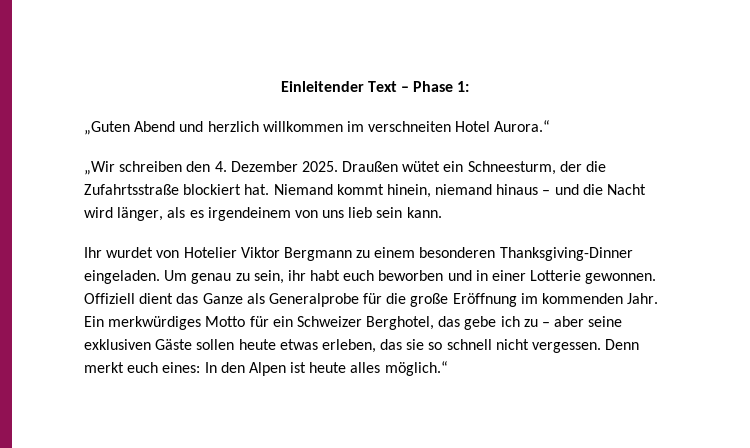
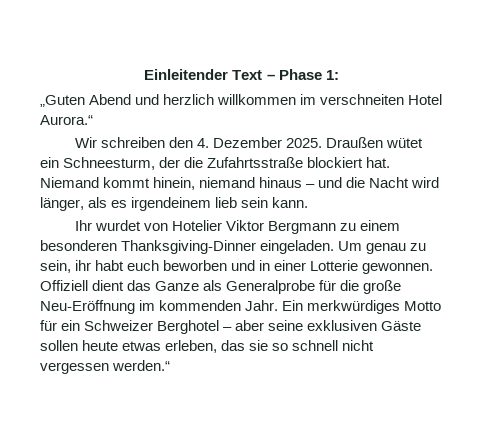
- „Wir schreiben den 4. Dezember 2025.
+ Wir schreiben den 4. Dezember 2025.
- Niemand kommt hinein, niemand hinaus – und die Nacht wird länger, als es irgendeinem von uns lieb sein kann.
+ Niemand kommt hinein, niemand hinaus – und die Nacht wird länger, als es irgendeinem lieb sein kann.
- Offiziell dient das Ganze als Generalprobe für die große Eröffnung im kommenden Jahr.
+ Offiziell dient das Ganze als Generalprobe für die große Neu-Eröffnung im kommenden Jahr.
- Ein merkwürdiges Motto für ein Schweizer Berghotel, das gebe ich zu – aber seine exklusiven Gäste sollen heute etwas erleben, das sie so schnell nicht vergessen. Denn merkt euch eines: In den Alpen ist heute alles möglich.“
+ Ein merkwürdiges Motto für ein Schweizer Berghotel – aber seine exklusiven Gäste sollen heute etwas erleben, das sie so schnell nicht vergessen werden.“

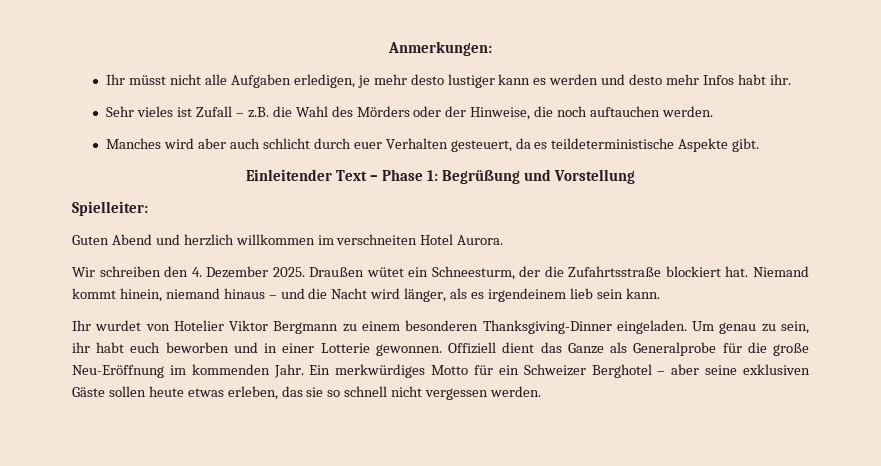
+ Anmerkungen:
+ Ihr müsst nicht alle Aufgaben erledigen, je mehr desto lustiger kann es werden und desto mehr Infos habt ihr.
+ Sehr vieles ist Zufall – z.B. die Wahl des Mörders oder der Hinweise, die noch auftauchen werden.
+ Manches wird aber auch schlicht durch euer Verhalten gesteuert, da es teildeterministische Aspekte gibt.
- Einleitender Text – Phase 1:
- „Guten Abend und herzlich willkommen im verschneiten Hotel Aurora.“
+ Einleitender Text – Phase 1: Begrüßung und Vorstellung
+ Spielleiter:
+ Guten Abend und herzlich willkommen im verschneiten Hotel Aurora.
- Ein merkwürdiges Motto für ein Schweizer Berghotel – aber seine exklusiven Gäste sollen heute etwas erleben, das sie so schnell nicht vergessen werden.“
+ Ein merkwürdiges Motto für ein Schweizer Berghotel – aber seine exklusiven Gäste sollen heute etwas erleben, das sie so schnell nicht vergessen werden.

